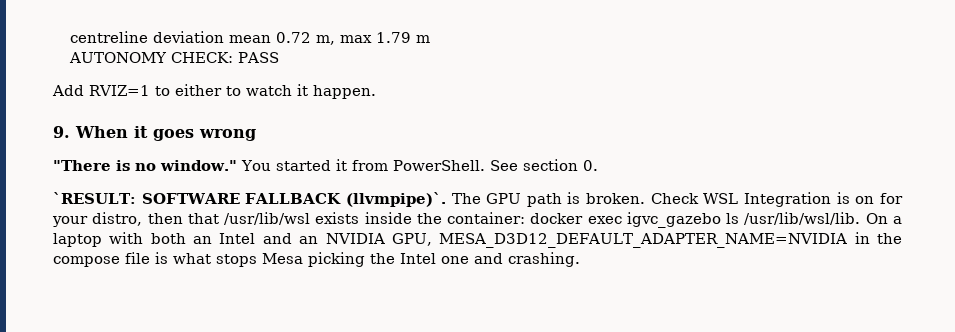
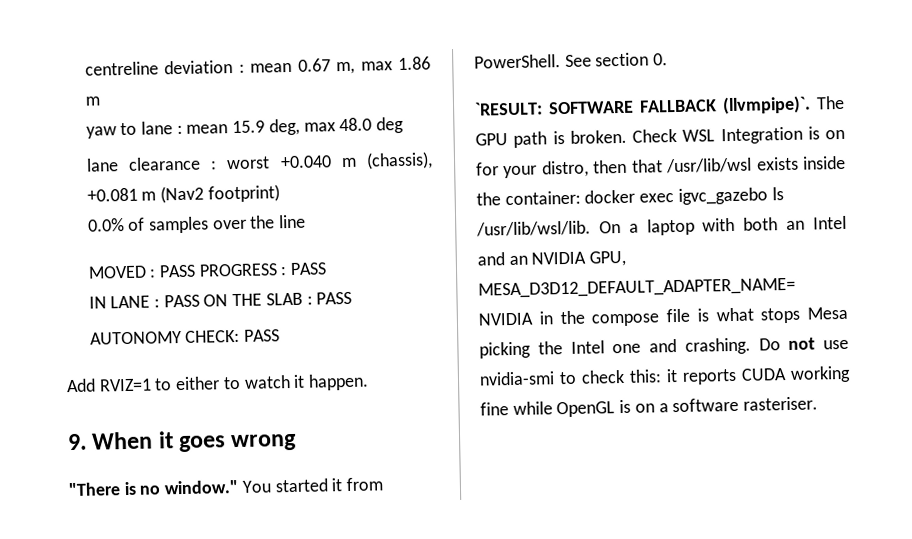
- centreline deviation mean 0.72 m, max 1.79 m
+ centreline deviation : mean 0.67 m, max 1.86 m
+ yaw to lane : mean 15.9 deg, max 48.0 deg
+ lane clearance : worst +0.040 m (chassis), +0.081 m (Nav2 footprint)
+ 0.0% of samples over the line
+ MOVED : PASS PROGRESS : PASS
+ IN LANE : PASS ON THE SLAB : PASS
+ Do not use nvidia-smi to check this: it reports CUDA working fine while OpenGL is on a software rasteriser.

